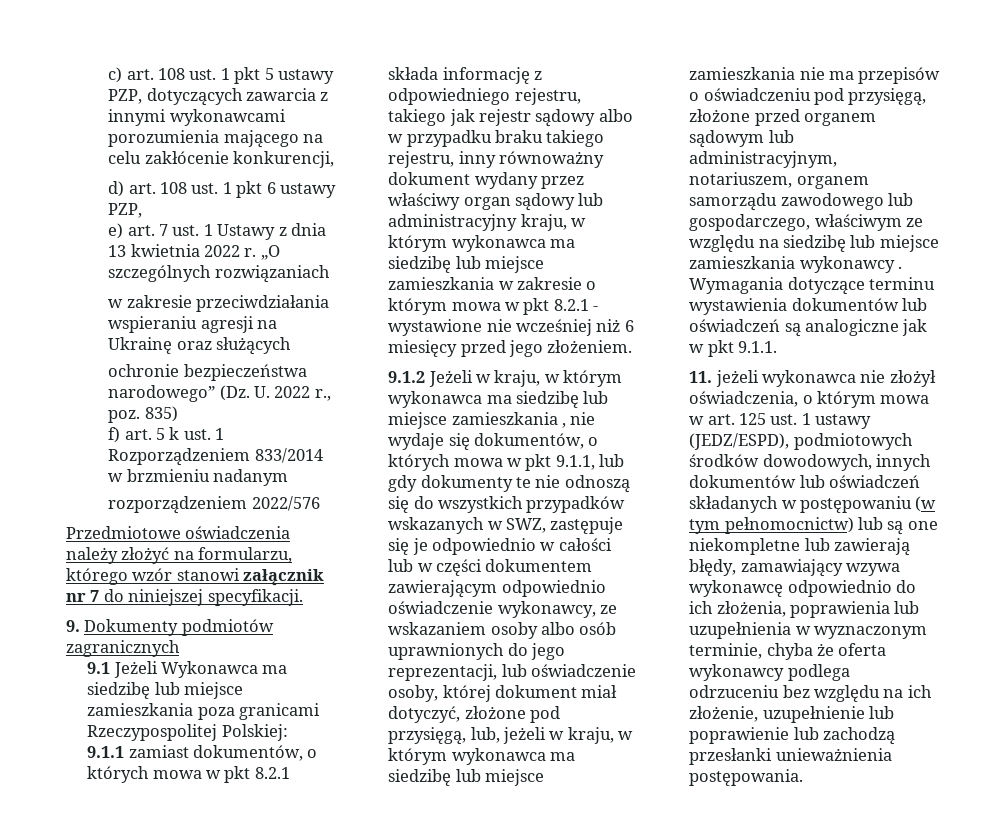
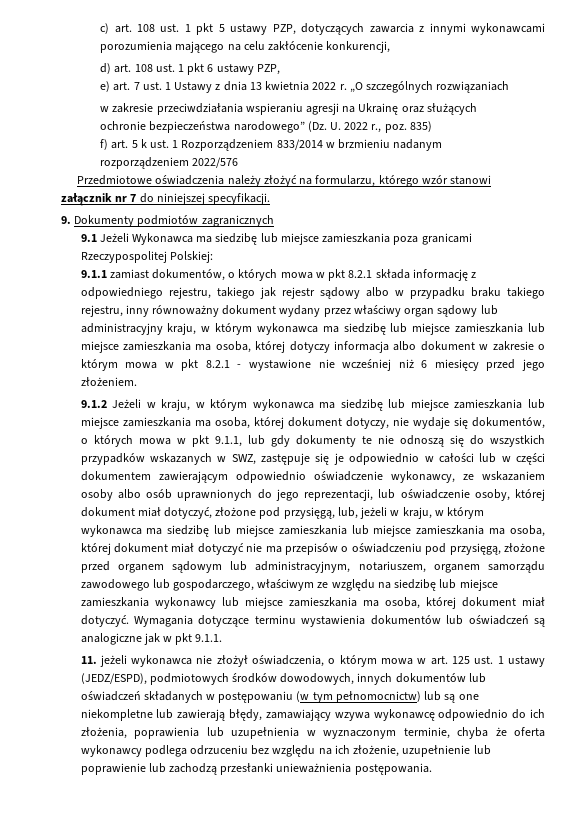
- 9.1.1 zamiast dokumentów, o których mowa w pkt 8.2.1 składa informację z odpowiedniego rejestru, takiego jak rejestr sądowy albo w przypadku braku takiego rejestru, inny równoważny dokument wydany przez właściwy organ sądowy lub administracyjny kraju, w którym wykonawca ma siedzibę lub miejsce zamieszkania w zakresie o którym mowa w pkt 8.2.1 - wystawione nie wcześniej niż 6 miesięcy przed jego złożeniem.
+ 9.1.1 zamiast dokumentów, o których mowa w pkt 8.2.1 składa informację z odpowiedniego rejestru, takiego jak rejestr sądowy albo w przypadku braku takiego rejestru, inny równoważny dokument wydany przez właściwy organ sądowy lub administracyjny kraju, w którym wykonawca ma siedzibę lub miejsce zamieszkania lub miejsce zamieszkania ma osoba, której dotyczy informacja albo dokument w zakresie o którym mowa w pkt 8.2.1 - wystawione nie wcześniej niż 6 miesięcy przed jego złożeniem.
- 9.1.2 Jeżeli w kraju, w którym wykonawca ma siedzibę lub miejsce zamieszkania , nie wydaje się dokumentów, o których mowa w pkt 9.1.1, lub gdy dokumenty te nie odnoszą się do wszystkich przypadków wskazanych w SWZ, zastępuje się je odpowiednio w całości lub w części dokumentem zawierającym odpowiednio oświadczenie wykonawcy, ze wskazaniem osoby albo osób uprawnionych do jego reprezentacji, lub oświadczenie osoby, której dokument miał dotyczyć, złożone pod przysięgą, lub, jeżeli w kraju, w którym wykonawca ma siedzibę lub miejsce zamieszkania nie ma przepisów o oświadczeniu pod przysięgą, złożone przed organem sądowym lub administracyjnym, notariuszem, organem samorządu zawodowego lub gospodarczego, właściwym ze względu na siedzibę lub miejsce zamieszkania wykonawcy .
+ 9.1.2 Jeżeli w kraju, w którym wykonawca ma siedzibę lub miejsce zamieszkania lub miejsce zamieszkania ma osoba, której dokument dotyczy, nie wydaje się dokumentów, o których mowa w pkt 9.1.1, lub gdy dokumenty te nie odnoszą się do wszystkich przypadków wskazanych w SWZ, zastępuje się je odpowiednio w całości lub w części dokumentem zawierającym odpowiednio oświadczenie wykonawcy, ze wskazaniem osoby albo osób uprawnionych do jego reprezentacji, lub oświadczenie osoby, której dokument miał dotyczyć, złożone pod przysięgą, lub, jeżeli w kraju, w którym wykonawca ma siedzibę lub miejsce zamieszkania lub miejsce zamieszkania ma osoba, której dokument miał dotyczyć nie ma przepisów o oświadczeniu pod przysięgą, złożone przed organem sądowym lub administracyjnym, notariuszem, organem samorządu zawodowego lub gospodarczego, właściwym ze względu na siedzibę lub miejsce zamieszkania wykonawcy lub miejsce zamieszkania ma osoba, której dokument miał dotyczyć.

